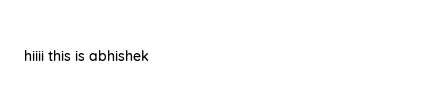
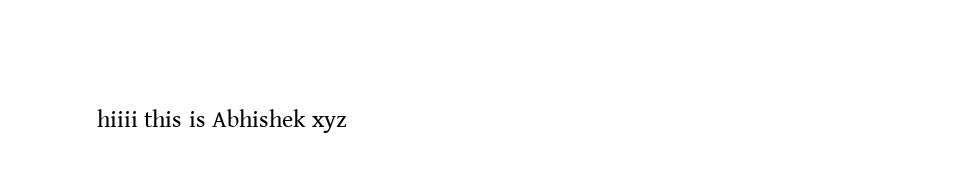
- hiiii this is abhishek
+ hiiii this is Abhishek xyz

